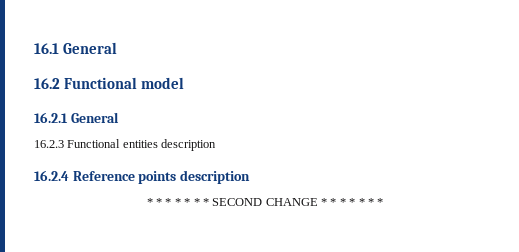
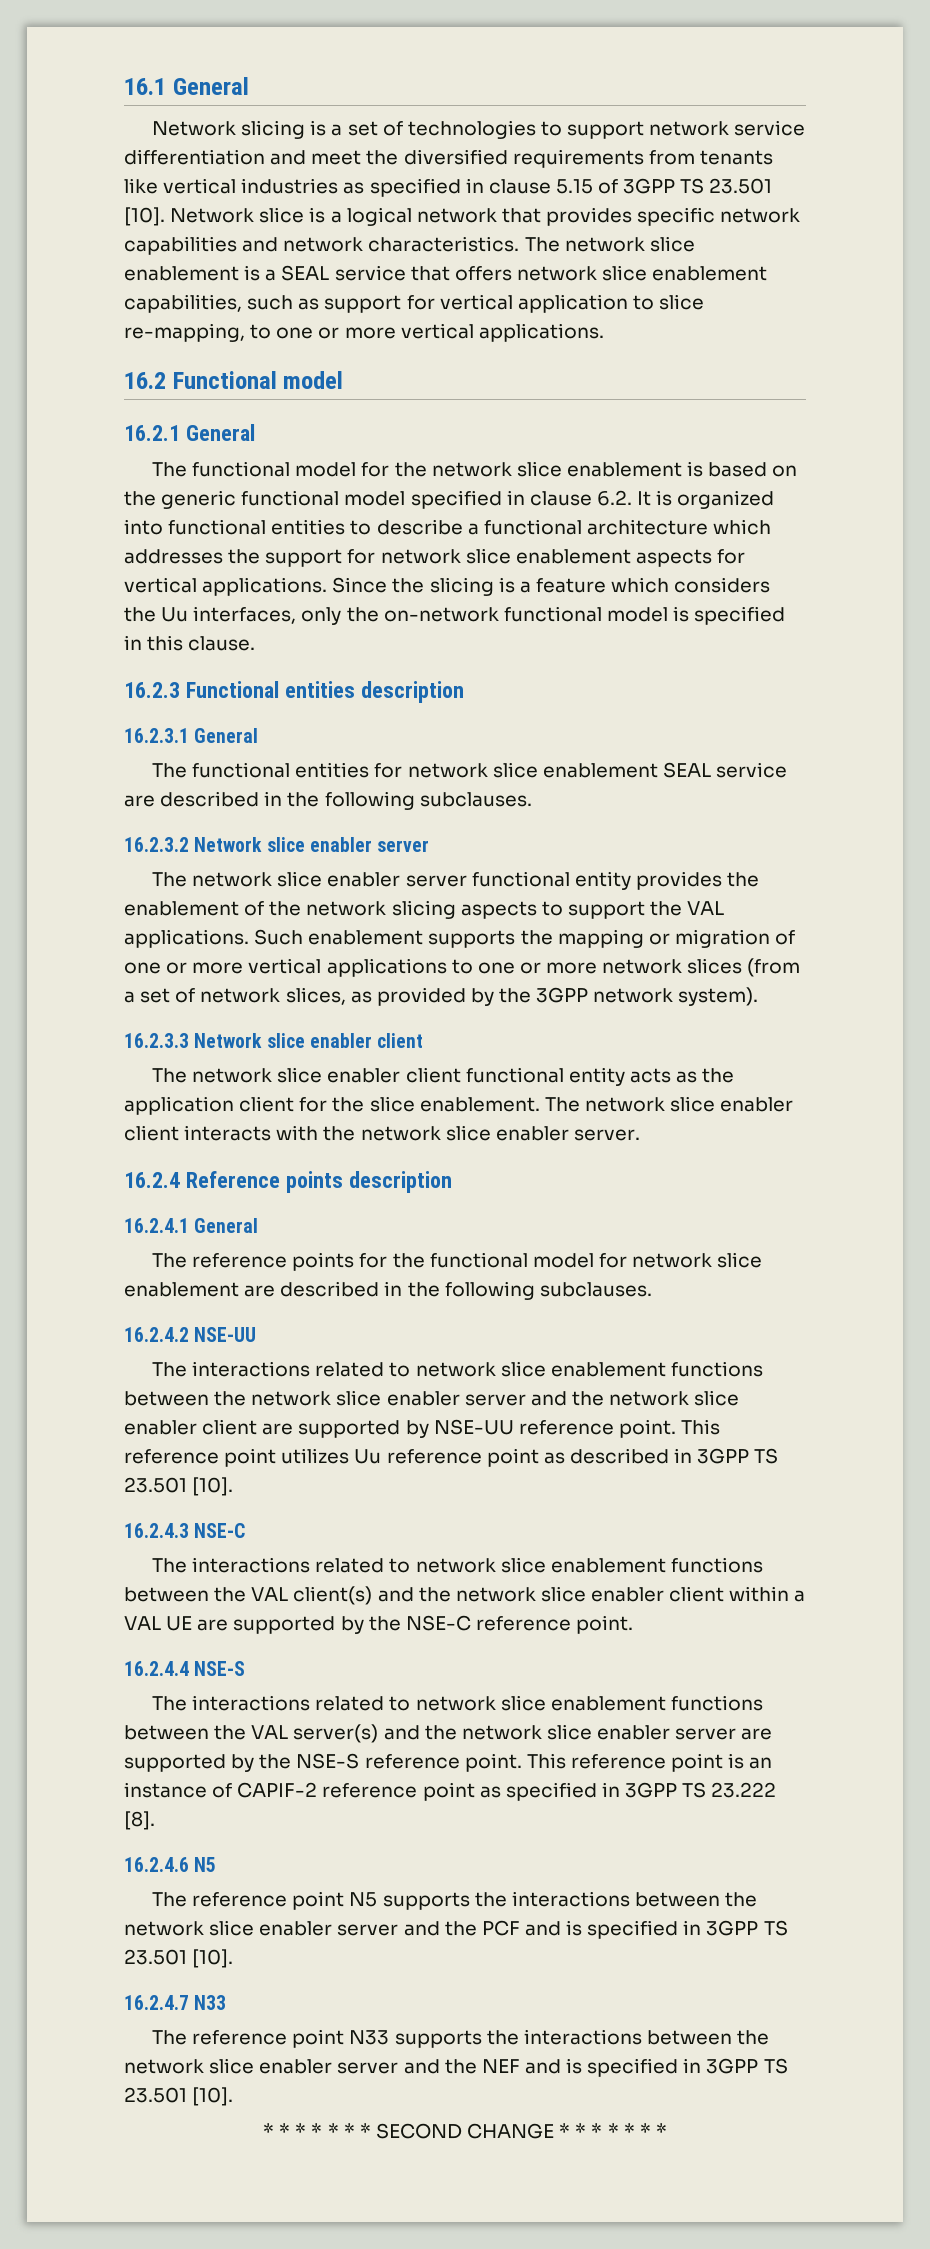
+ Network slicing is a set of technologies to support network service differentiation and meet the diversified requirements from tenants like vertical industries as specified in clause 5.15 of 3GPP TS 23.501 [10]. Network slice is a logical network that provides specific network capabilities and network characteristics. The network slice enablement is a SEAL service that offers network slice enablement capabilities, such as support for vertical application to slice re-mapping, to one or more vertical applications.
+ The functional model for the network slice enablement is based on the generic functional model specified in clause 6.2. It is organized into functional entities to describe a functional architecture which addresses the support for network slice enablement aspects for vertical applications. Since the slicing is a feature which considers the Uu interfaces, only the on-network functional model is specified in this clause.
  16.2.3 Functional entities description
+ 16.2.3.1 General
+ The functional entities for network slice enablement SEAL service are described in the following subclauses.
+ 16.2.3.2 Network slice enabler server
+ The network slice enabler server functional entity provides the enablement of the network slicing aspects to support the VAL applications. Such enablement supports the mapping or migration of one or more vertical applications to one or more network slices (from a set of network slices, as provided by the 3GPP network system).
+ 16.2.3.3 Network slice enabler client
+ The network slice enabler client functional entity acts as the application client for the slice enablement. The network slice enabler client interacts with the network slice enabler server.
  16.2.4 Reference points description
+ 16.2.4.1 General
+ The reference points for the functional model for network slice enablement are described in the following subclauses.
+ 16.2.4.2 NSE-UU
+ The interactions related to network slice enablement functions between the network slice enabler server and the network slice enabler client are supported by NSE-UU reference point. This reference point utilizes Uu reference point as described in 3GPP TS 23.501 [10].
+ 16.2.4.3 NSE-C
+ The interactions related to network slice enablement functions between the VAL client(s) and the network slice enabler client within a VAL UE are supported by the NSE-C reference point.
+ 16.2.4.4 NSE-S
+ The interactions related to network slice enablement functions between the VAL server(s) and the network slice enabler server are supported by the NSE-S reference point. This reference point is an instance of CAPIF-2 reference point as specified in 3GPP TS 23.222 [8].
+ 16.2.4.6 N5
+ The reference point N5 supports the interactions between the network slice enabler server and the PCF and is specified in 3GPP TS 23.501 [10].
+ 16.2.4.7 N33
+ The reference point N33 supports the interactions between the network slice enabler server and the NEF and is specified in 3GPP TS 23.501 [10].

